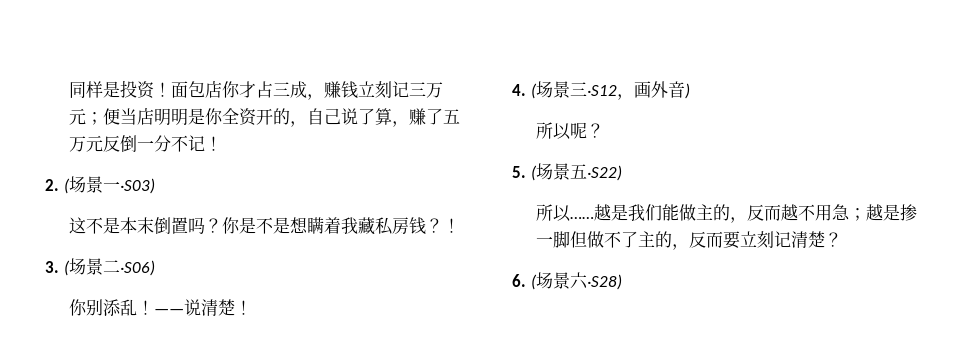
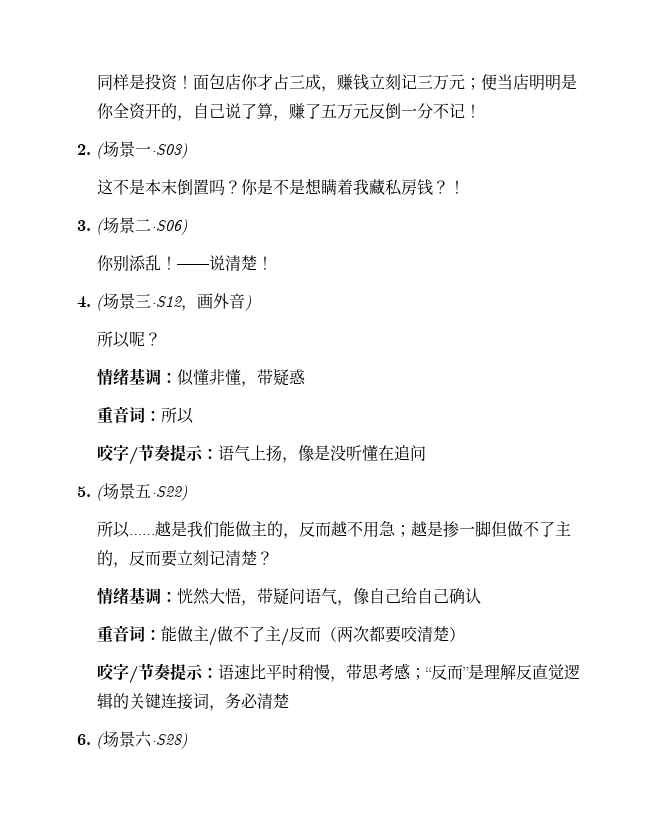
+ 情绪基调：似懂非懂，带疑惑
+ 重音词：所以
+ 咬字/节奏提示：语气上扬，像是没听懂在追问
+ 情绪基调：恍然大悟，带疑问语气，像自己给自己确认
+ 重音词：能做主/做不了主/反而（两次都要咬清楚）
+ 咬字/节奏提示：语速比平时稍慢，带思考感；“反而”是理解反直觉逻辑的关键连接词，务必清楚

